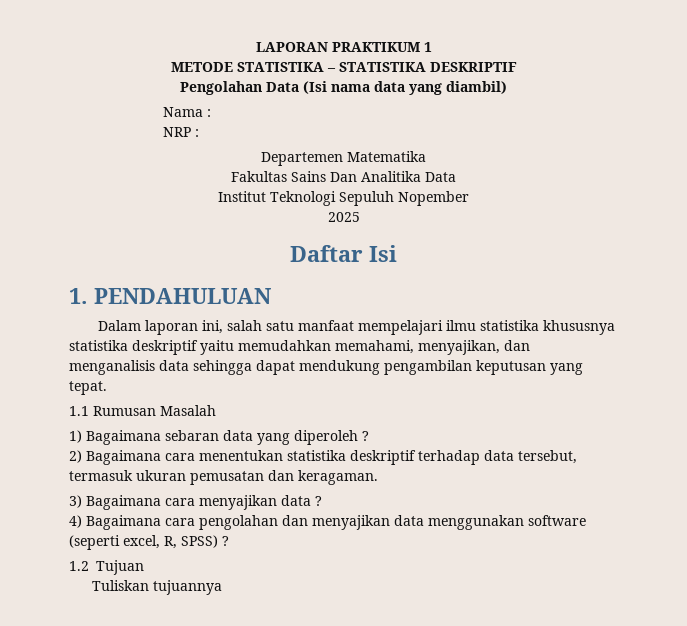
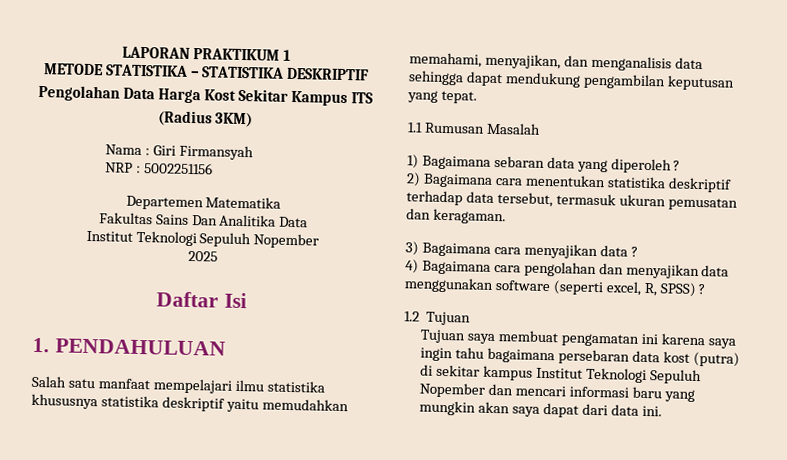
- Pengolahan Data (Isi nama data yang diambil)
+ Pengolahan Data Harga Kost Sekitar Kampus ITS
+ (Radius 3KM)
- Nama :
+ Nama : Giri Firmansyah
- NRP :
+ NRP : 5002251156
- Dalam laporan ini, salah satu manfaat mempelajari ilmu statistika khususnya statistika deskriptif yaitu memudahkan memahami, menyajikan, dan menganalisis data sehingga dapat mendukung pengambilan keputusan yang tepat.
+ Salah satu manfaat mempelajari ilmu statistika khususnya statistika deskriptif yaitu memudahkan memahami, menyajikan, dan menganalisis data sehingga dapat mendukung pengambilan keputusan yang tepat.
- Tuliskan tujuannya
+ Tujuan saya membuat pengamatan ini karena saya ingin tahu bagaimana persebaran data kost (putra) di sekitar kampus Institut Teknologi Sepuluh Nopember dan mencari informasi baru yang mungkin akan saya dapat dari data ini.

